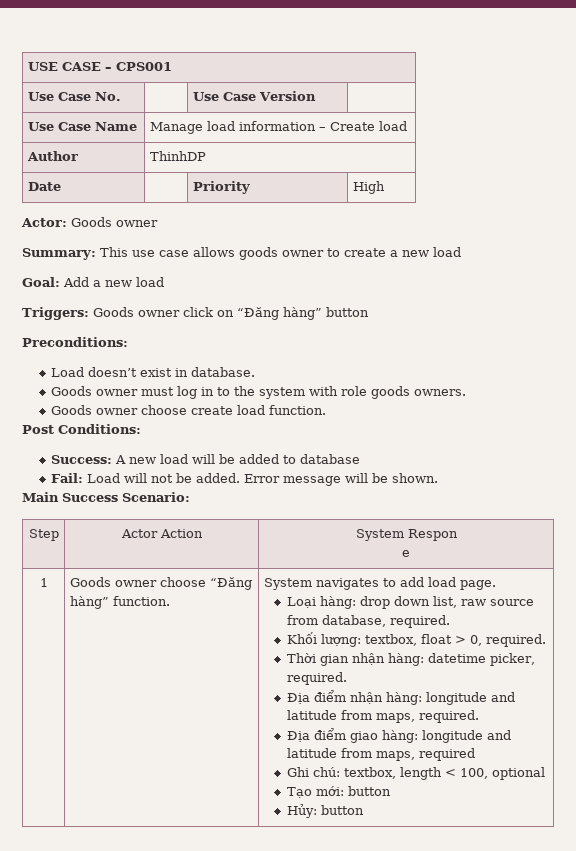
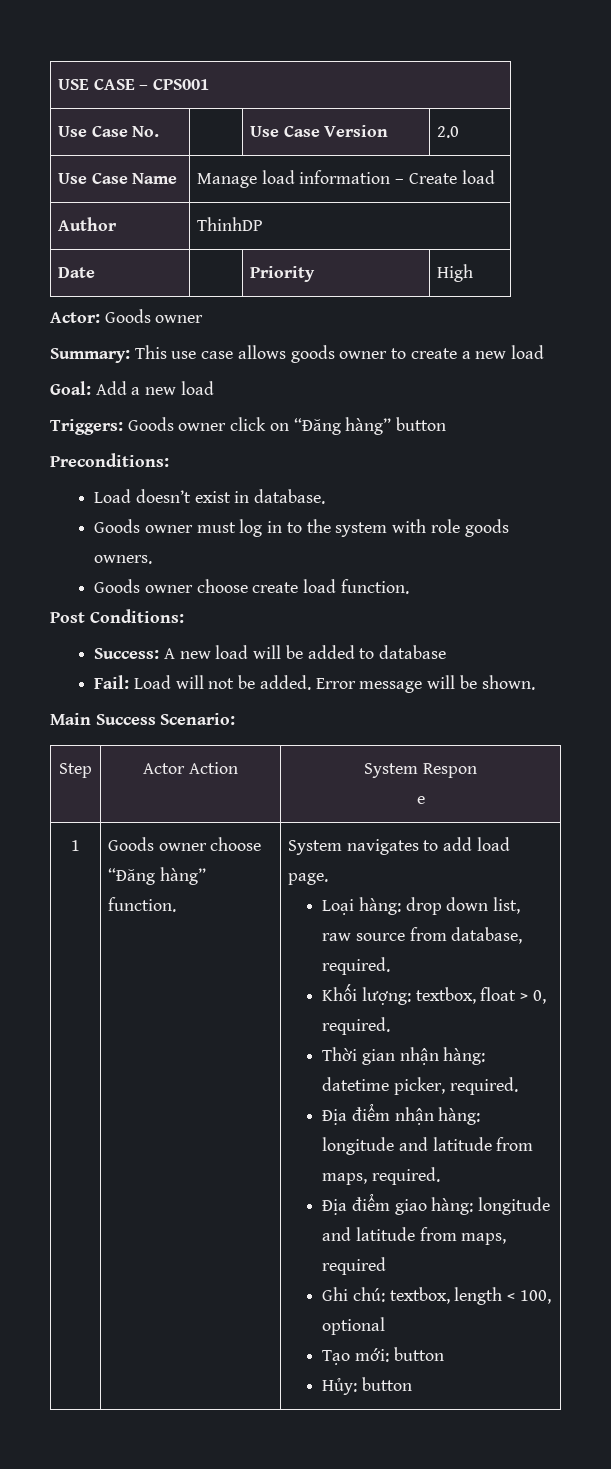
- Use Case No. | | Use Case Version |
+ Use Case No. | | Use Case Version | 2.0

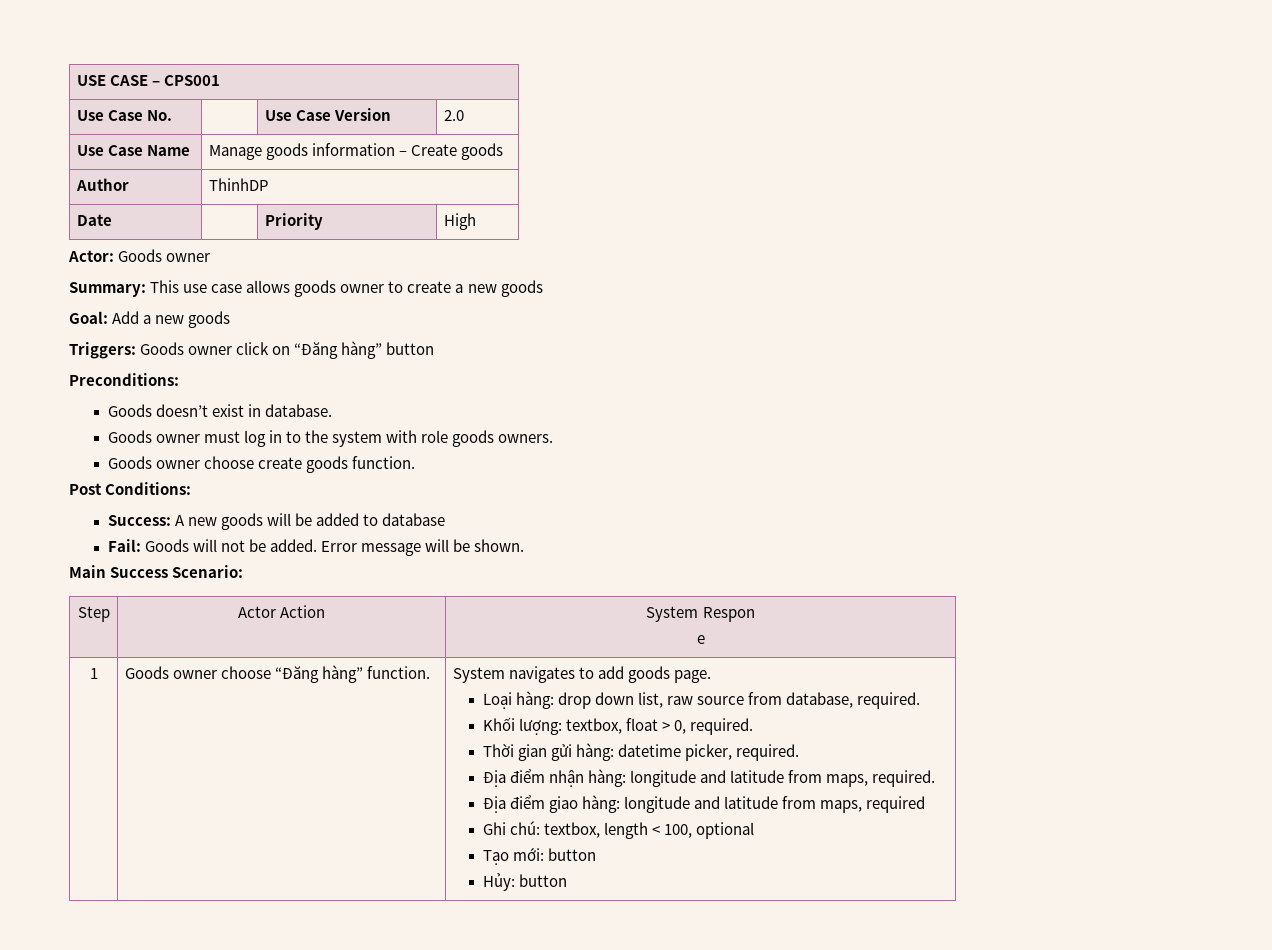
- Use Case Name | Manage load information – Create load
+ Use Case Name | Manage goods information – Create goods
- Summary: This use case allows goods owner to create a new load
+ Summary: This use case allows goods owner to create a new goods
- Goal: Add a new load
+ Goal: Add a new goods
- Load doesn’t exist in database.
+ Goods doesn’t exist in database.
- Goods owner choose create load function.
+ Goods owner choose create goods function.
- Success: A new load will be added to database
+ Success: A new goods will be added to database
- Fail: Load will not be added.
+ Fail: Goods will not be added.
- System navigates to add load page.
+ System navigates to add goods page.
- Thời gian nhận hàng: datetime picker, required.
+ Thời gian gửi hàng: datetime picker, required.

